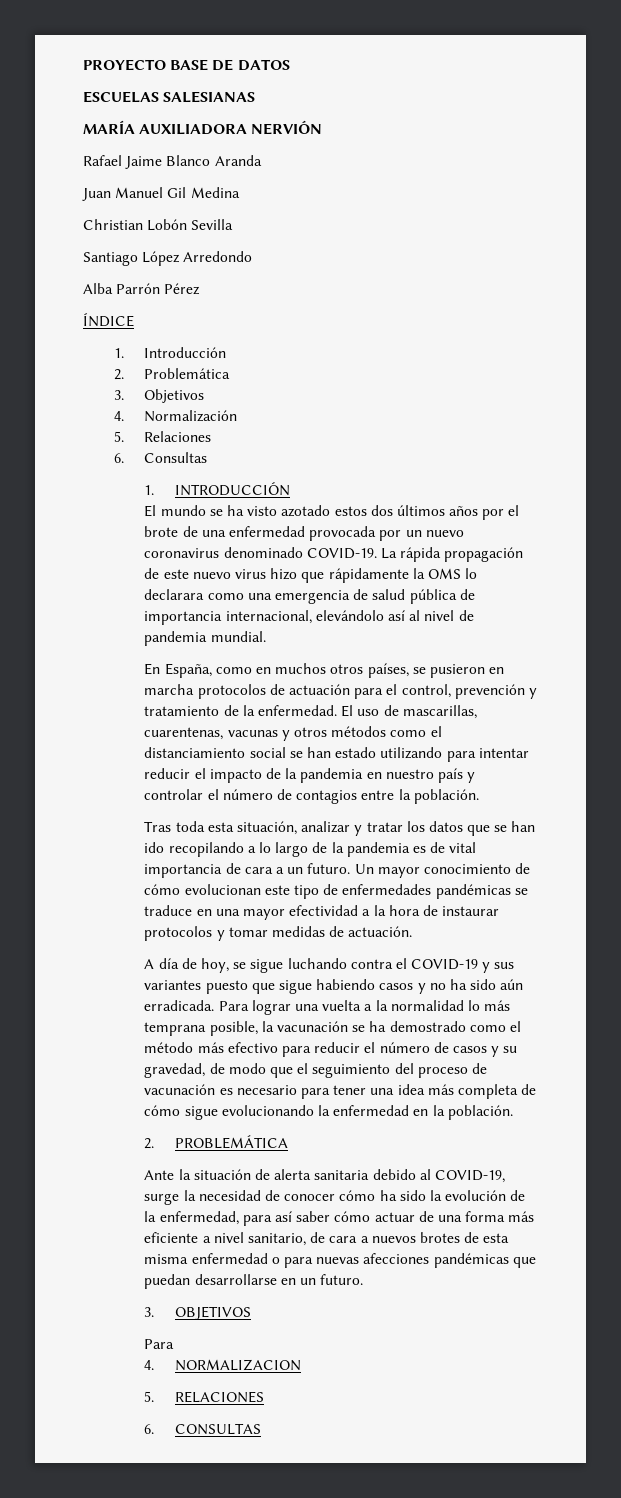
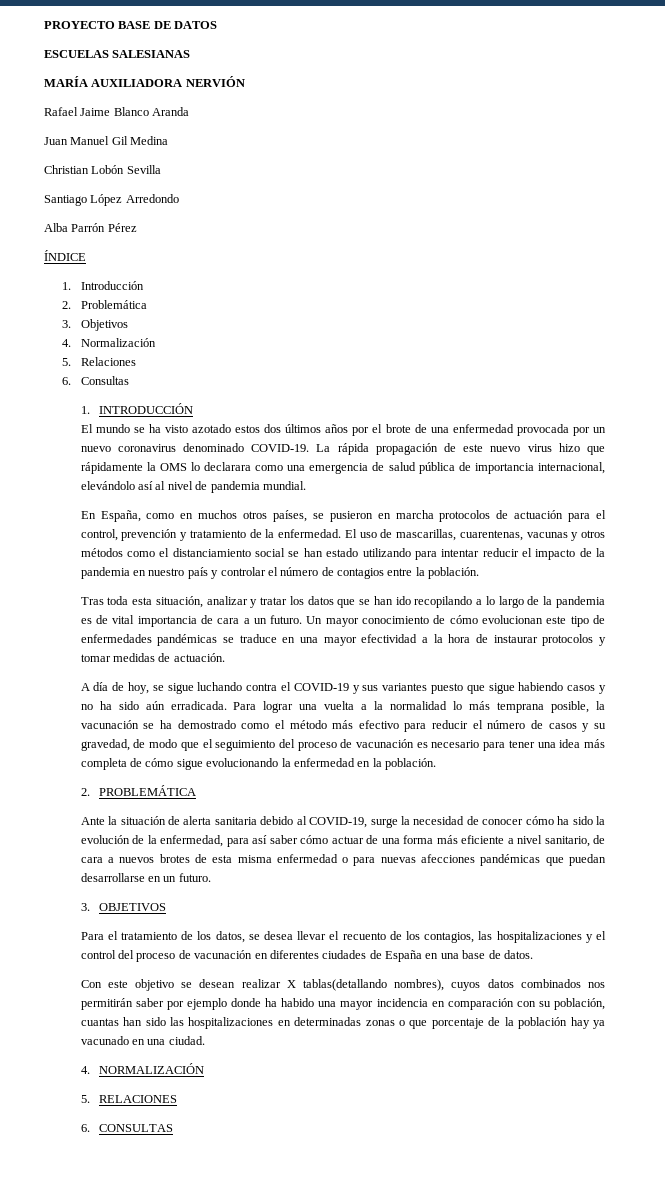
  3. OBJETIVOS
- Para
- 4. NORMALIZACION
+ Para el tratamiento de los datos, se desea llevar el recuento de los contagios, las hospitalizaciones y el control del proceso de vacunación en diferentes ciudades de España en una base de datos.
+ Con este objetivo se desean realizar X tablas(detallando nombres), cuyos datos combinados nos permitirán saber por ejemplo donde ha habido una mayor incidencia en comparación con su población, cuantas han sido las hospitalizaciones en determinadas zonas o que porcentaje de la población hay ya vacunado en una ciudad.
+ 4. NORMALIZACIÓN

